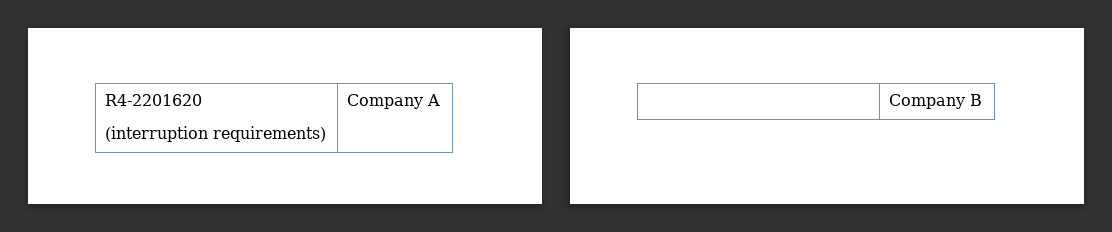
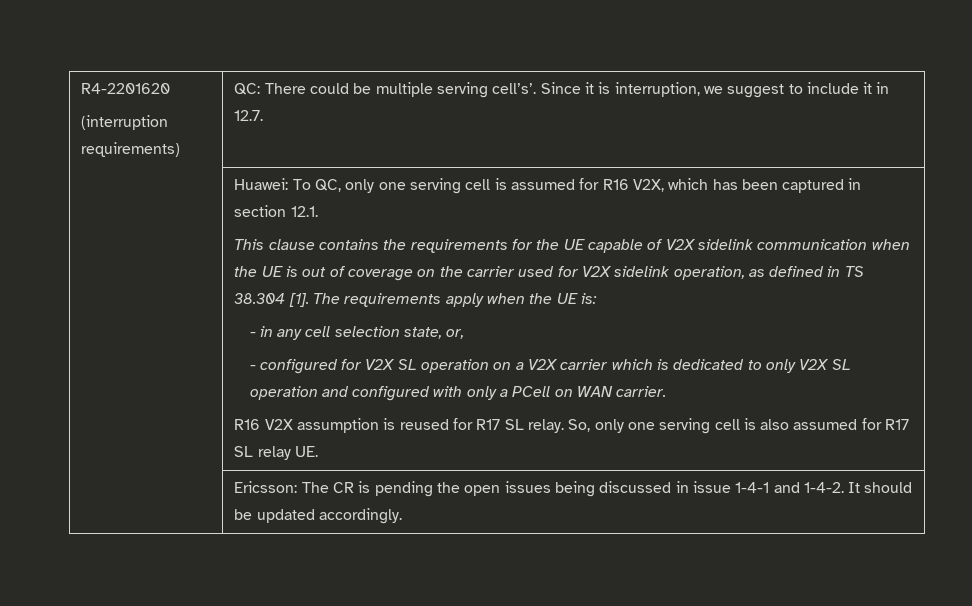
  R4-2201620
- (interruption requirements) | Company A
- | Company B
+ (interruption requirements) | QC: There could be multiple serving cell’s’. Since it is interruption, we suggest to include it in 12.7.
+ | Huawei: To QC, only one serving cell is assumed for R16 V2X, which has been captured in section 12.1.
+ This clause contains the requirements for the UE capable of V2X sidelink communication when the UE is out of coverage on the carrier used for V2X sidelink operation, as defined in TS 38.304 [1]. The requirements apply when the UE is:
+ - in any cell selection state, or,
+ - configured for V2X SL operation on a V2X carrier which is dedicated to only V2X SL operation and configured with only a PCell on WAN carrier.
+ R16 V2X assumption is reused for R17 SL relay. So, only one serving cell is also assumed for R17 SL relay UE.
+ | Ericsson: The CR is pending the open issues being discussed in issue 1-4-1 and 1-4-2. It should be updated accordingly.

